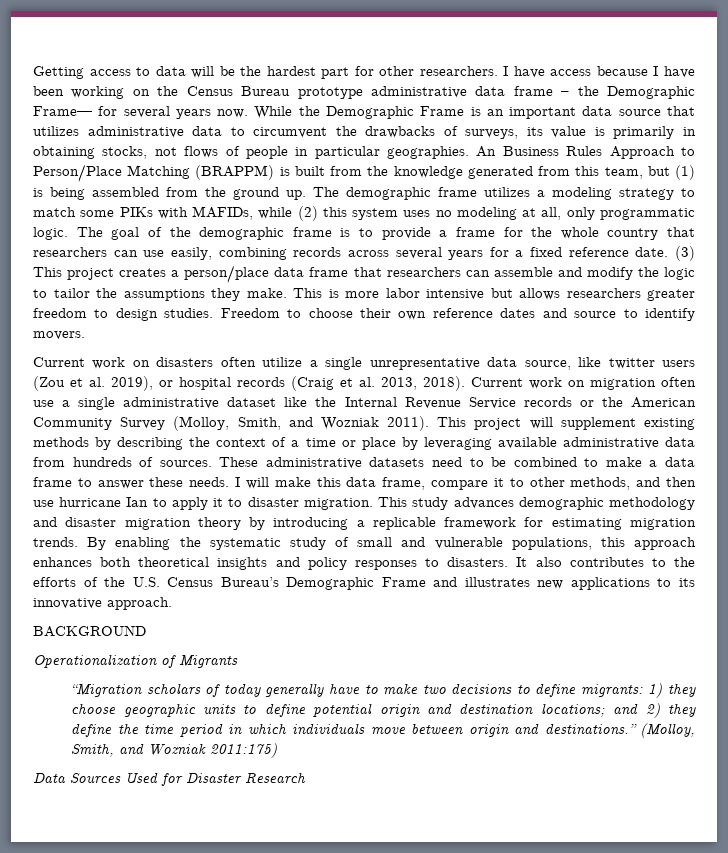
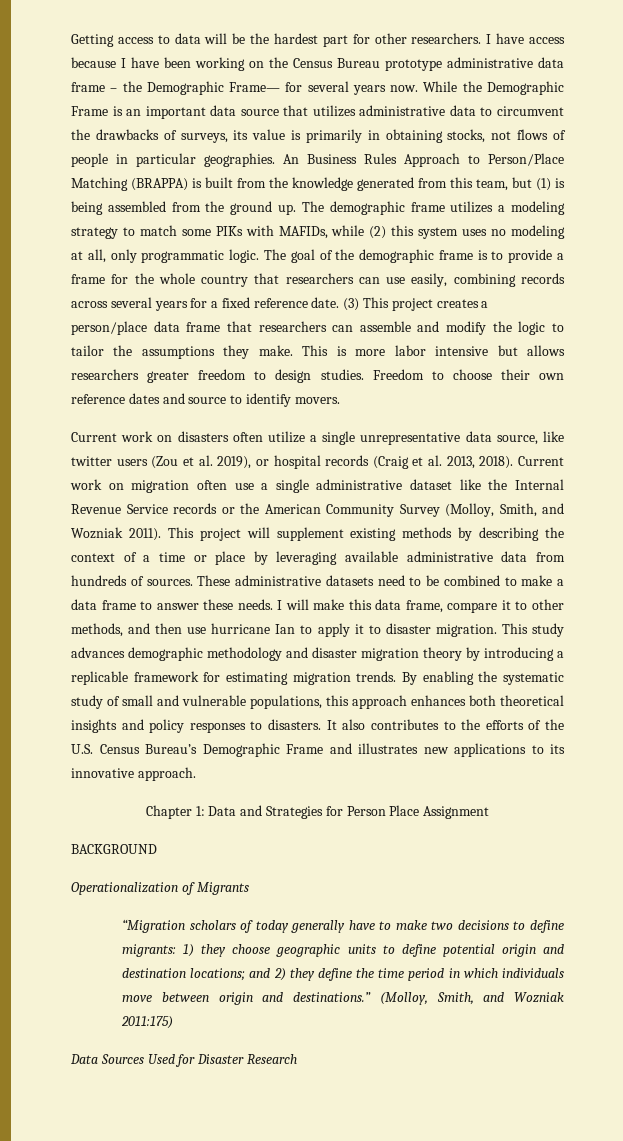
- An Business Rules Approach to Person/Place Matching (BRAPPM) is built from the knowledge generated from this team, but (1) is being assembled from the ground up.
+ An Business Rules Approach to Person/Place Matching (BRAPPA) is built from the knowledge generated from this team, but (1) is being assembled from the ground up.
+ Chapter 1: Data and Strategies for Person Place Assignment

